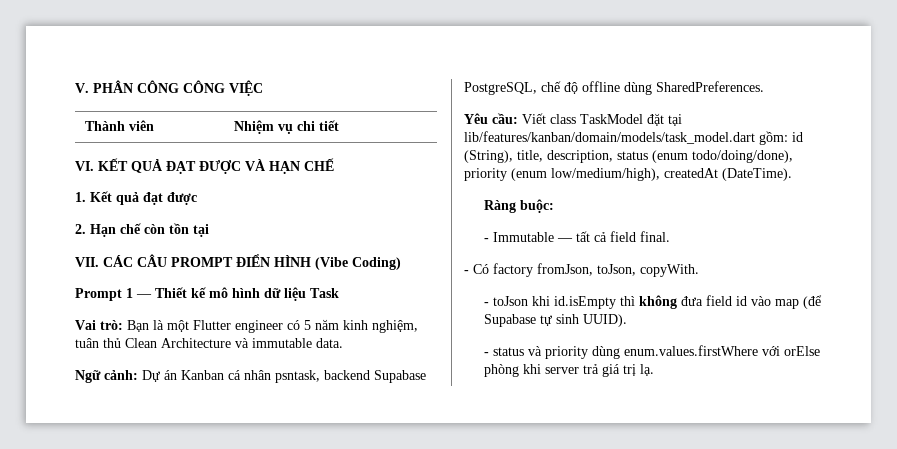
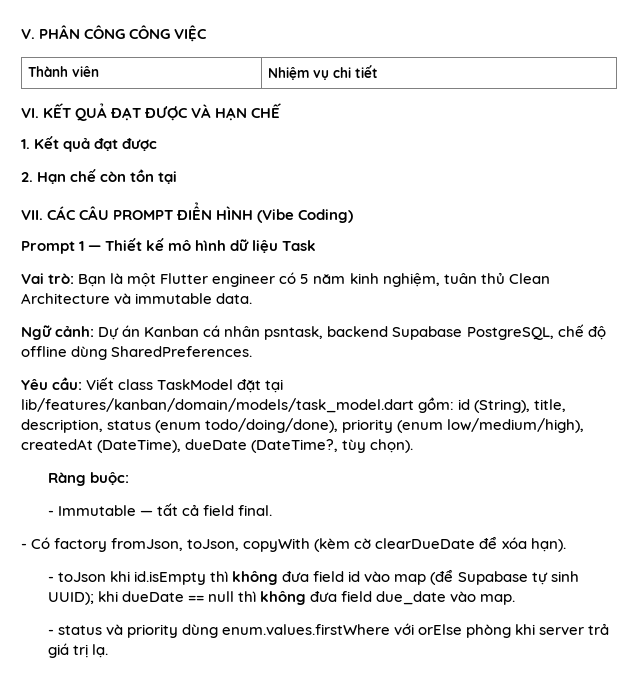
- Yêu cầu: Viết class TaskModel đặt tại lib/features/kanban/domain/models/task_model.dart gồm: id (String), title, description, status (enum todo/doing/done), priority (enum low/medium/high), createdAt (DateTime).
+ Yêu cầu: Viết class TaskModel đặt tại lib/features/kanban/domain/models/task_model.dart gồm: id (String), title, description, status (enum todo/doing/done), priority (enum low/medium/high), createdAt (DateTime), dueDate (DateTime?, tùy chọn).
- - Có factory fromJson, toJson, copyWith.
+ - Có factory fromJson, toJson, copyWith (kèm cờ clearDueDate để xóa hạn).
- - toJson khi id.isEmpty thì không đưa field id vào map (để Supabase tự sinh UUID).
+ - toJson khi id.isEmpty thì không đưa field id vào map (để Supabase tự sinh UUID); khi dueDate == null thì không đưa field due_date vào map.

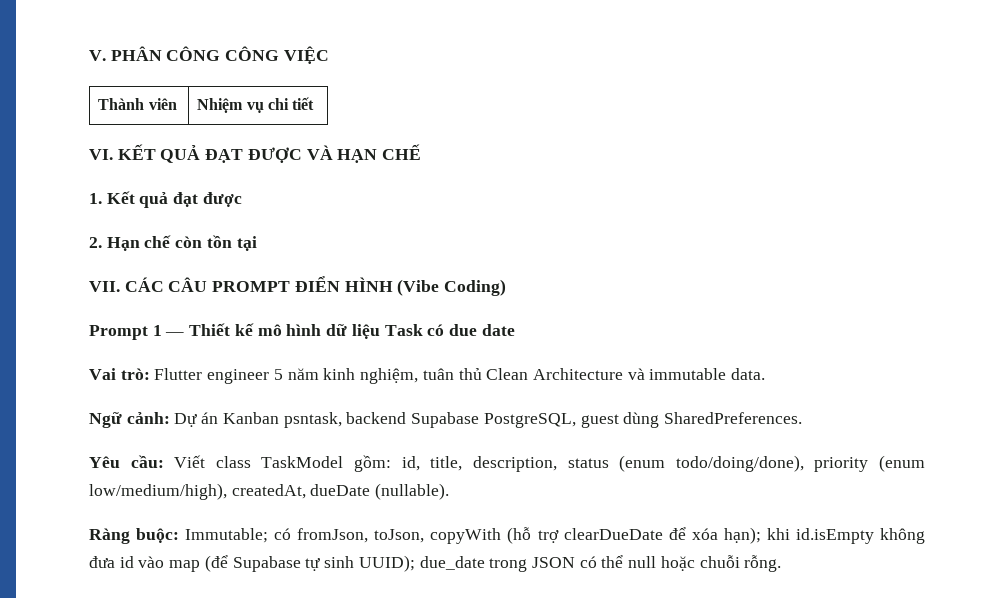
- Prompt 1 — Thiết kế mô hình dữ liệu Task
+ Prompt 1 — Thiết kế mô hình dữ liệu Task có due date
- Vai trò: Bạn là một Flutter engineer có 5 năm kinh nghiệm, tuân thủ Clean Architecture và immutable data.
+ Vai trò: Flutter engineer 5 năm kinh nghiệm, tuân thủ Clean Architecture và immutable data.
- Ngữ cảnh: Dự án Kanban cá nhân psntask, backend Supabase PostgreSQL, chế độ offline dùng SharedPreferences.
+ Ngữ cảnh: Dự án Kanban psntask, backend Supabase PostgreSQL, guest dùng SharedPreferences.
- Yêu cầu: Viết class TaskModel đặt tại lib/features/kanban/domain/models/task_model.dart gồm: id (String), title, description, status (enum todo/doing/done), priority (enum low/medium/high), createdAt (DateTime), dueDate (DateTime?, tùy chọn).
- Ràng buộc:
- - Immutable — tất cả field final.
- - Có factory fromJson, toJson, copyWith (kèm cờ clearDueDate để xóa hạn).
- - toJson khi id.isEmpty thì không đưa field id vào map (để Supabase tự sinh UUID); khi dueDate == null thì không đưa field due_date vào map.
- - status và priority dùng enum.values.firstWhere với orElse phòng khi server trả giá trị lạ.
+ Yêu cầu: Viết class TaskModel gồm: id, title, description, status (enum todo/doing/done), priority (enum low/medium/high), createdAt, dueDate (nullable).
+ Ràng buộc: Immutable; có fromJson, toJson, copyWith (hỗ trợ clearDueDate để xóa hạn); khi id.isEmpty không đưa id vào map (để Supabase tự sinh UUID); due_date trong JSON có thể null hoặc chuỗi rỗng.

